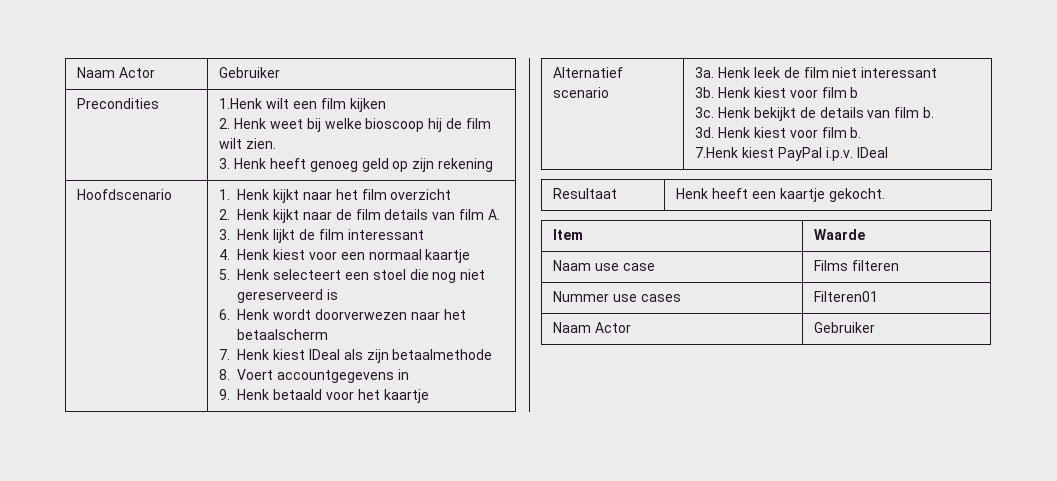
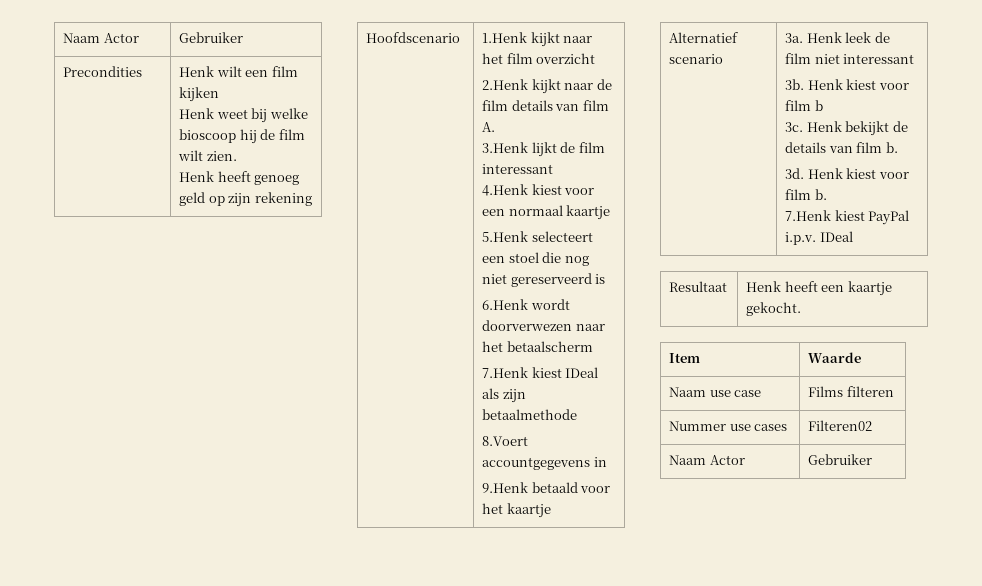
- Precondities | 1.Henk wilt een film kijken
- 2. Henk weet bij welke bioscoop hij de film wilt zien.
- 3. Henk heeft genoeg geld op zijn rekening
+ Precondities | Henk wilt een film kijken
+ Henk weet bij welke bioscoop hij de film wilt zien.
+ Henk heeft genoeg geld op zijn rekening
- 1. Henk kijkt naar het film overzicht
+ 1.Henk kijkt naar het film overzicht
- 2. Henk kijkt naar de film details van film A.
+ 2.Henk kijkt naar de film details van film A.
- 3. Henk lijkt de film interessant
+ 3.Henk lijkt de film interessant
- 4. Henk kiest voor een normaal kaartje
+ 4.Henk kiest voor een normaal kaartje
- 5. Henk selecteert een stoel die nog niet gereserveerd is
+ 5.Henk selecteert een stoel die nog niet gereserveerd is
- 6. Henk wordt doorverwezen naar het betaalscherm
+ 6.Henk wordt doorverwezen naar het betaalscherm
- 7. Henk kiest IDeal als zijn betaalmethode
+ 7.Henk kiest IDeal als zijn betaalmethode
- 8. Voert accountgegevens in
+ 8.Voert accountgegevens in
- 9. Henk betaald voor het kaartje
+ 9.Henk betaald voor het kaartje
- Nummer use cases | Filteren01
+ Nummer use cases | Filteren02

